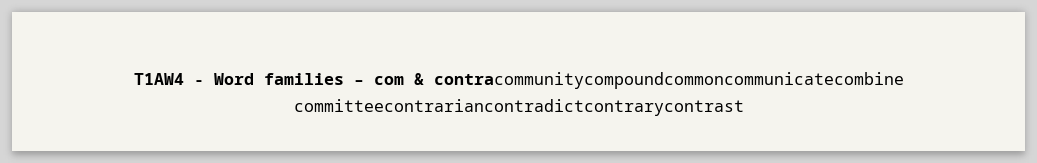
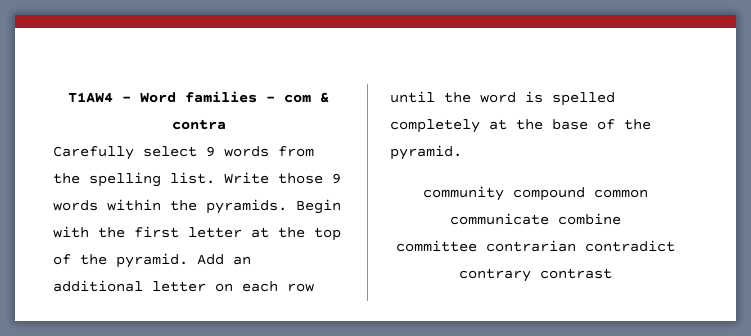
- T1AW4 - Word families – com & contracommunitycompoundcommoncommunicatecombine
- committeecontrariancontradictcontrarycontrast
+ T1AW4 - Word families – com & contra
+ Carefully select 9 words from the spelling list. Write those 9 words within the pyramids. Begin with the first letter at the top of the pyramid. Add an additional letter on each row until the word is spelled completely at the base of the pyramid.
+ community compound common communicate combine
+ committee contrarian contradict contrary contrast

